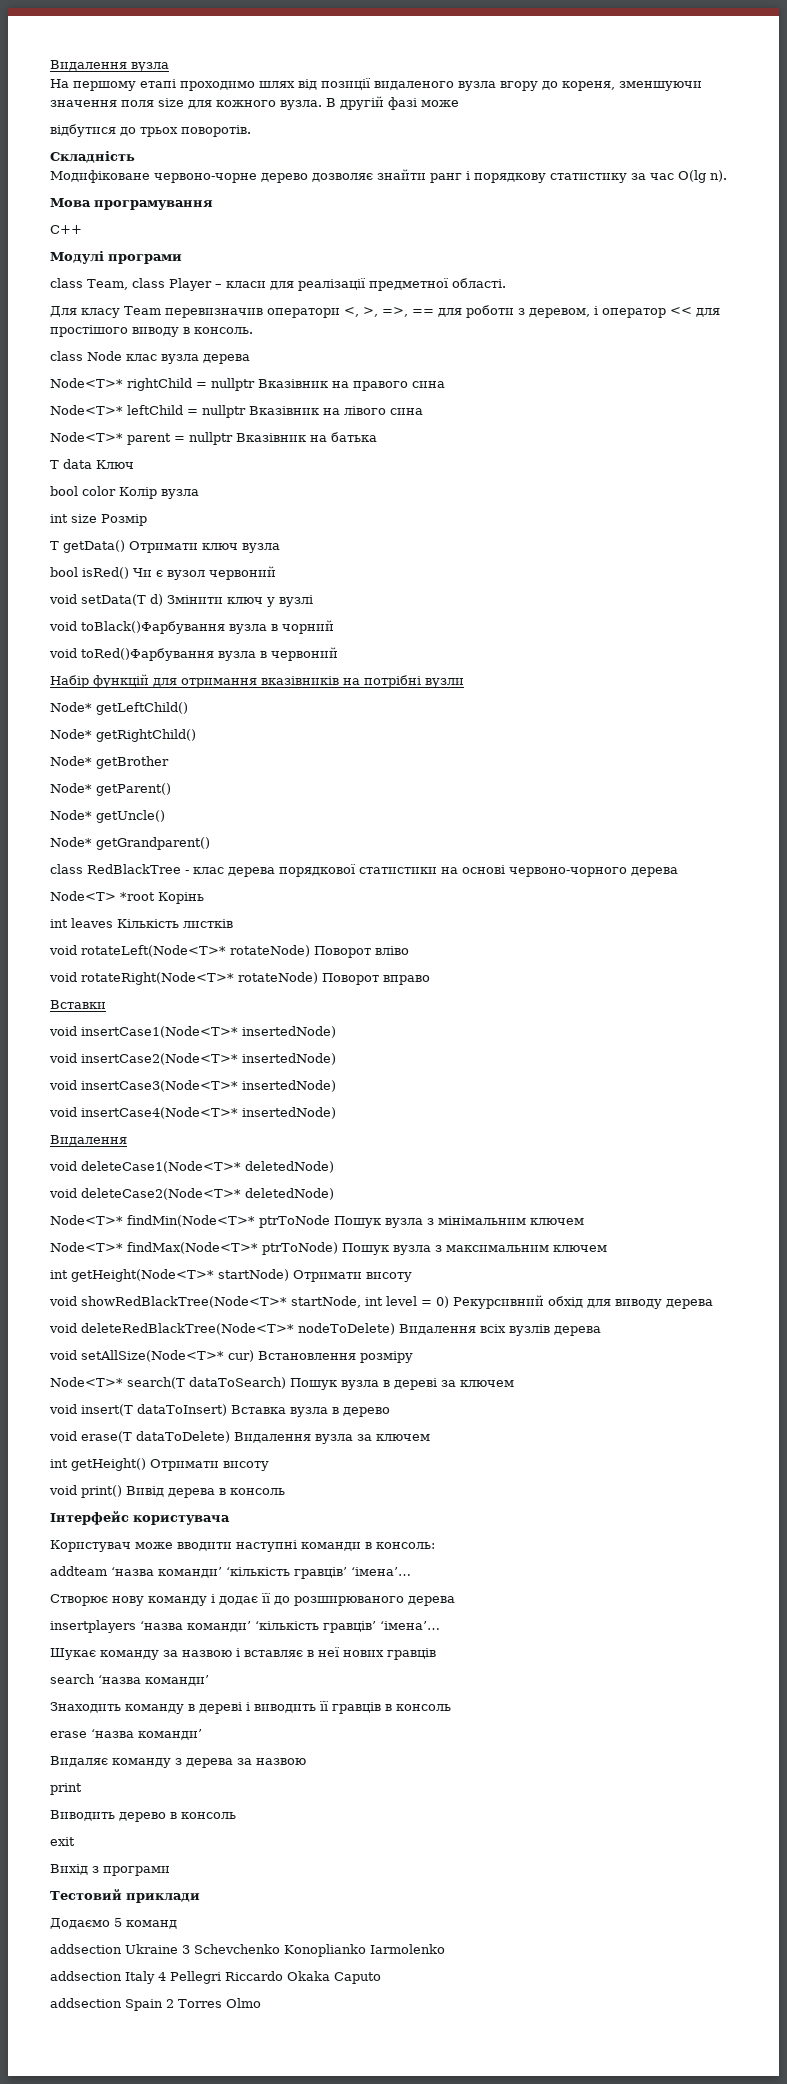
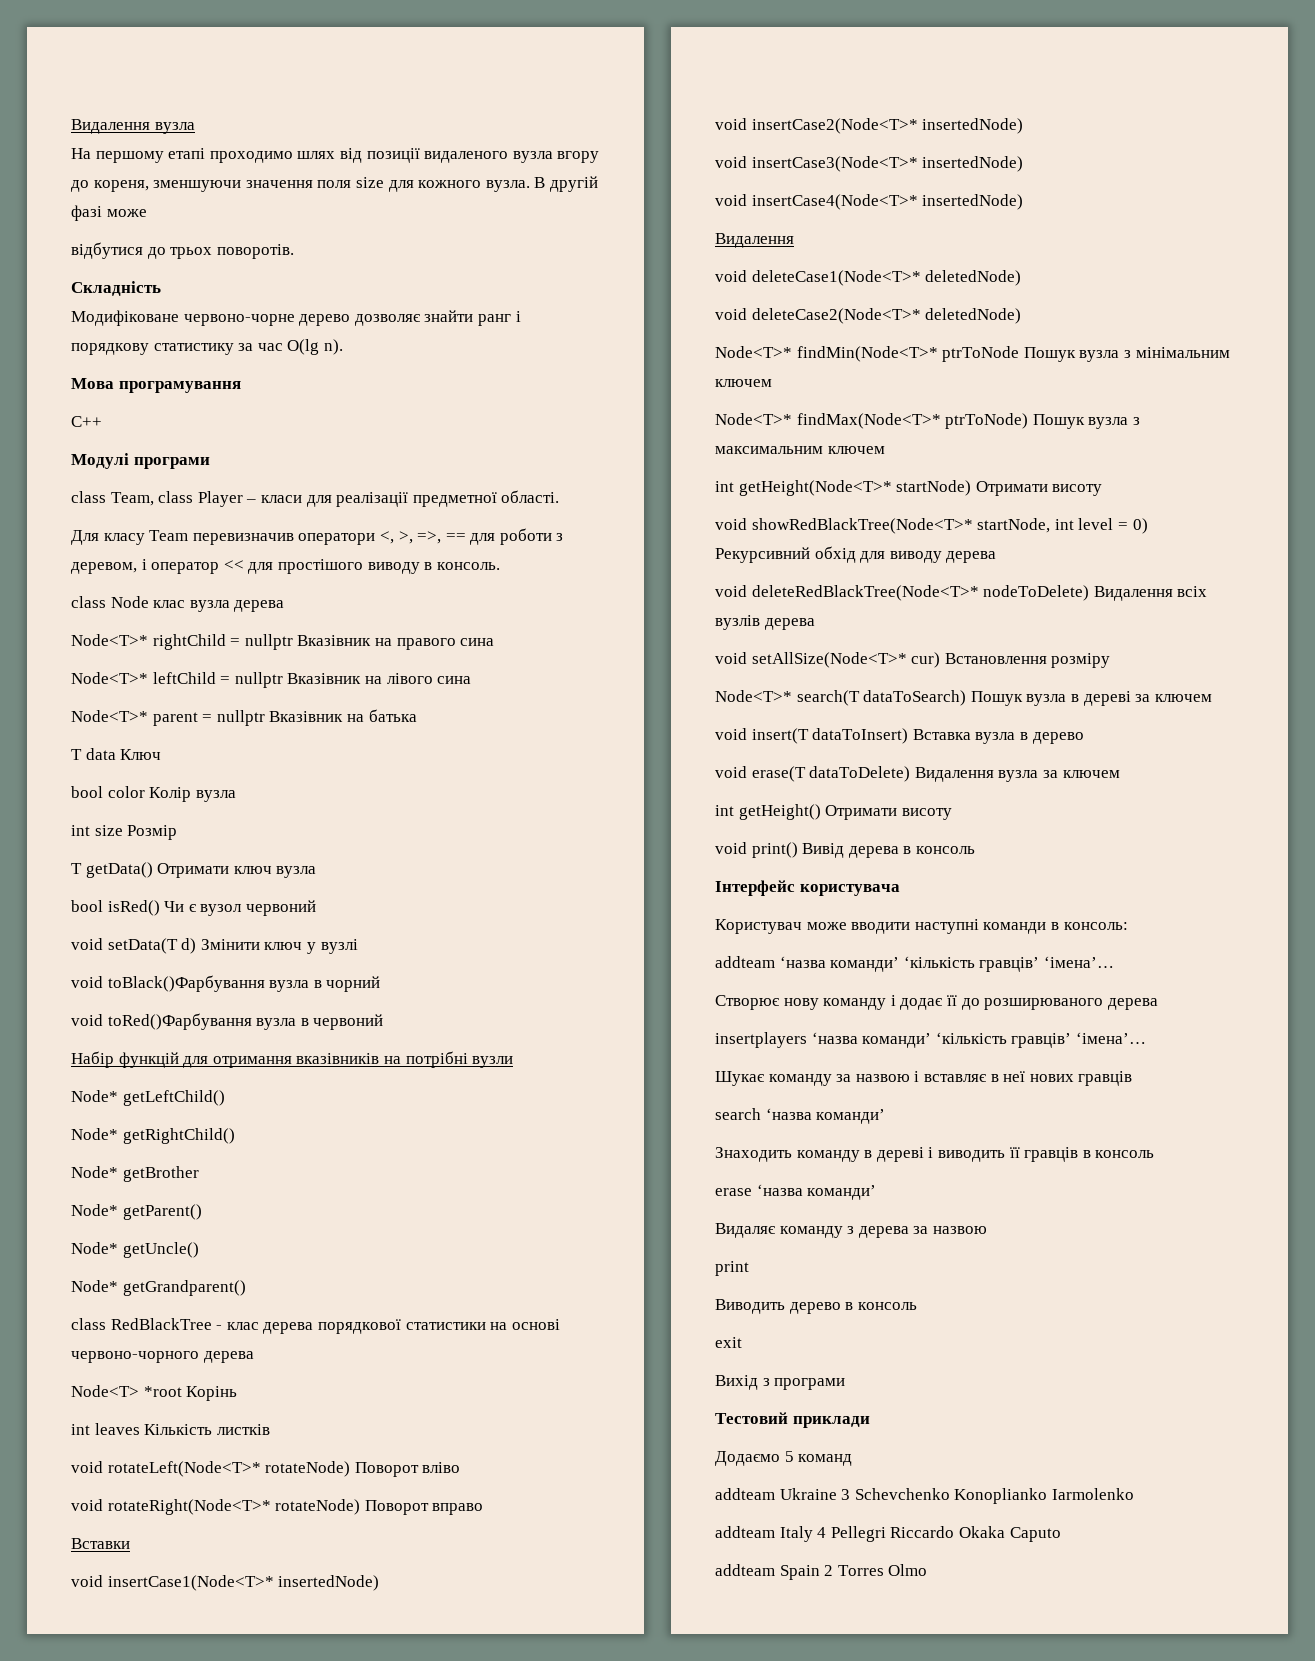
- addsection Ukraine 3 Schevchenko Konoplianko Iarmolenko
+ addteam Ukraine 3 Schevchenko Konoplianko Iarmolenko
- addsection Italy 4 Pellegri Riccardo Okaka Caputo
+ addteam Italy 4 Pellegri Riccardo Okaka Caputo
- addsection Spain 2 Torres Olmo
+ addteam Spain 2 Torres Olmo

